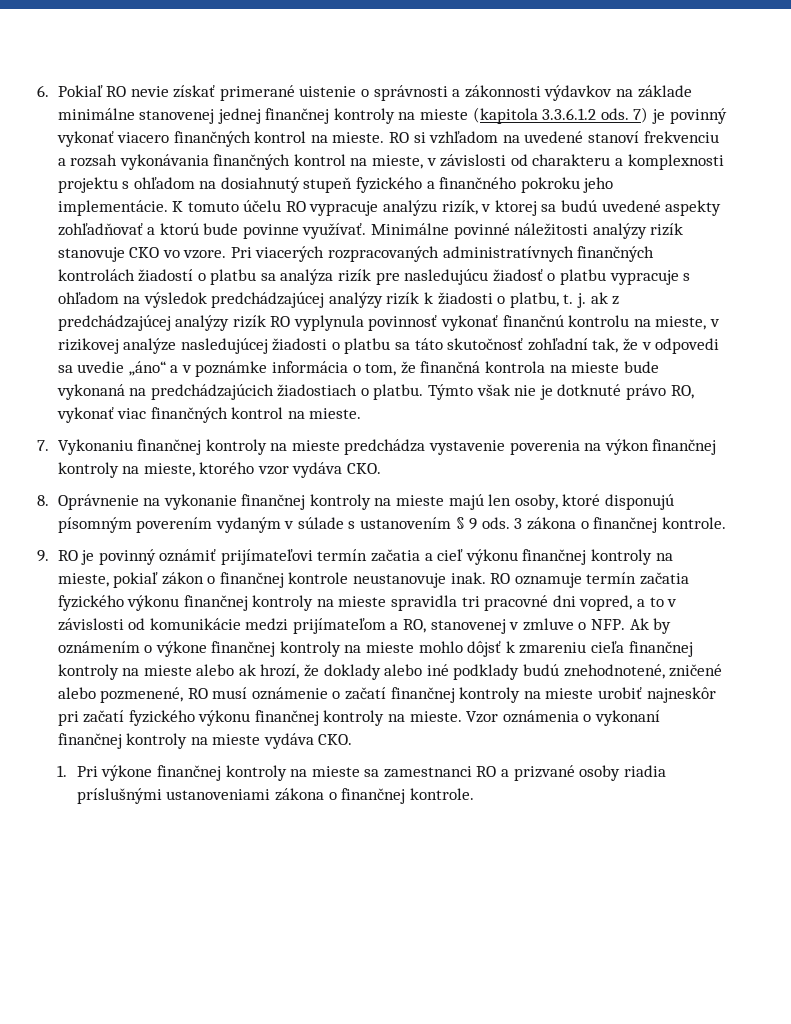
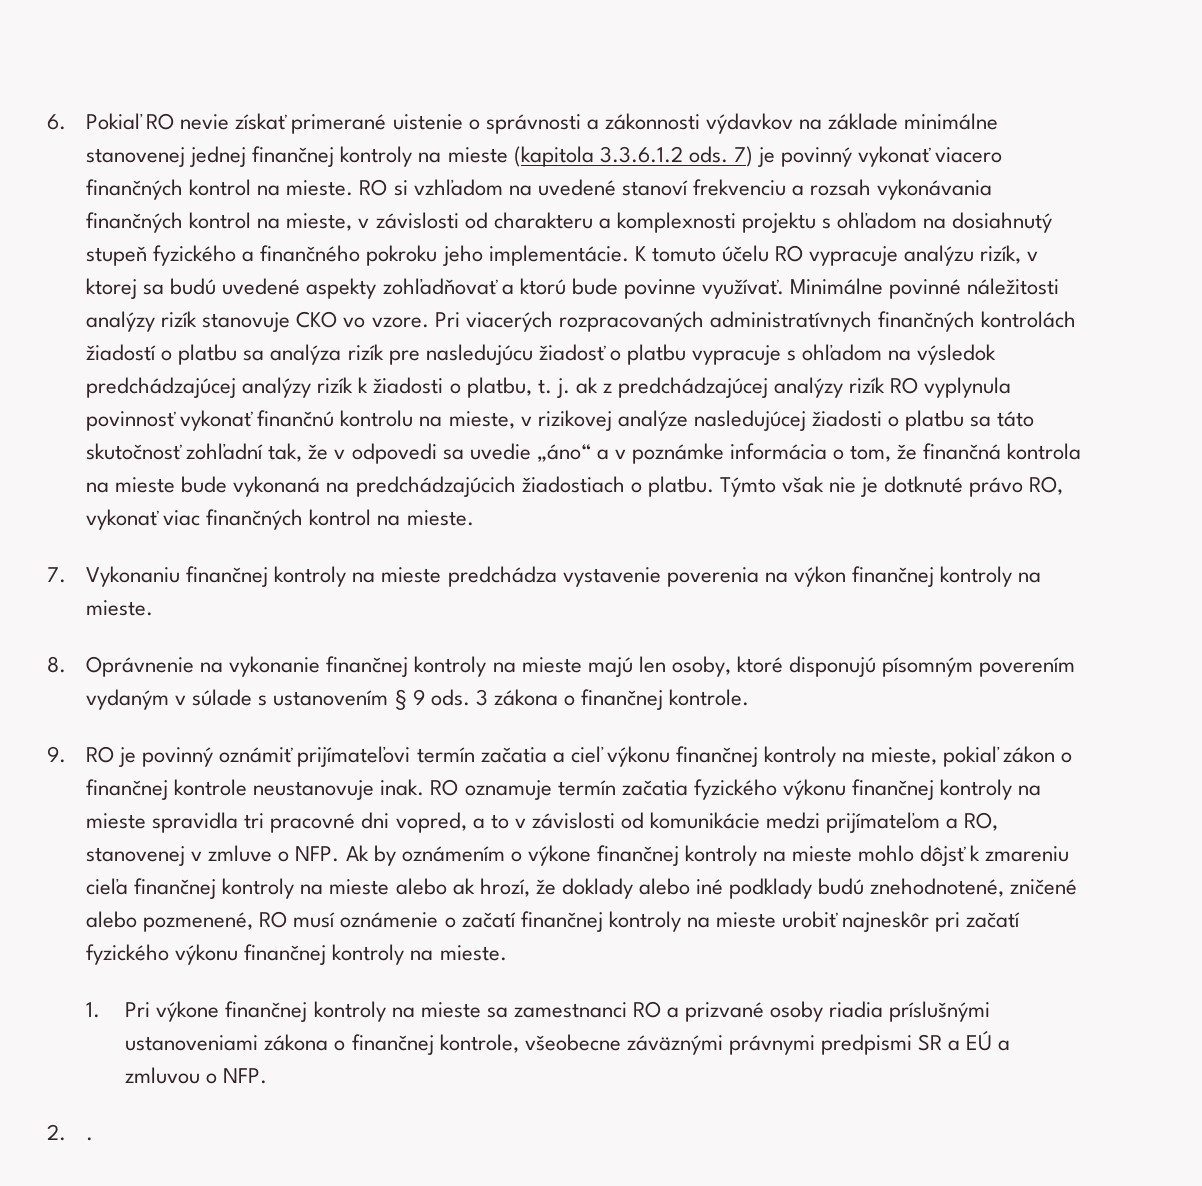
- 7. Vykonaniu finančnej kontroly na mieste predchádza vystavenie poverenia na výkon finančnej kontroly na mieste, ktorého vzor vydáva CKO.
+ 7. Vykonaniu finančnej kontroly na mieste predchádza vystavenie poverenia na výkon finančnej kontroly na mieste.
- Vzor oznámenia o vykonaní finančnej kontroly na mieste vydáva CKO.
- 1. Pri výkone finančnej kontroly na mieste sa zamestnanci RO a prizvané osoby riadia príslušnými ustanoveniami zákona o finančnej kontrole.
+ 1. Pri výkone finančnej kontroly na mieste sa zamestnanci RO a prizvané osoby riadia príslušnými ustanoveniami zákona o finančnej kontrole, všeobecne záväznými právnymi predpismi SR a EÚ a zmluvou o NFP.
+ 2. .

